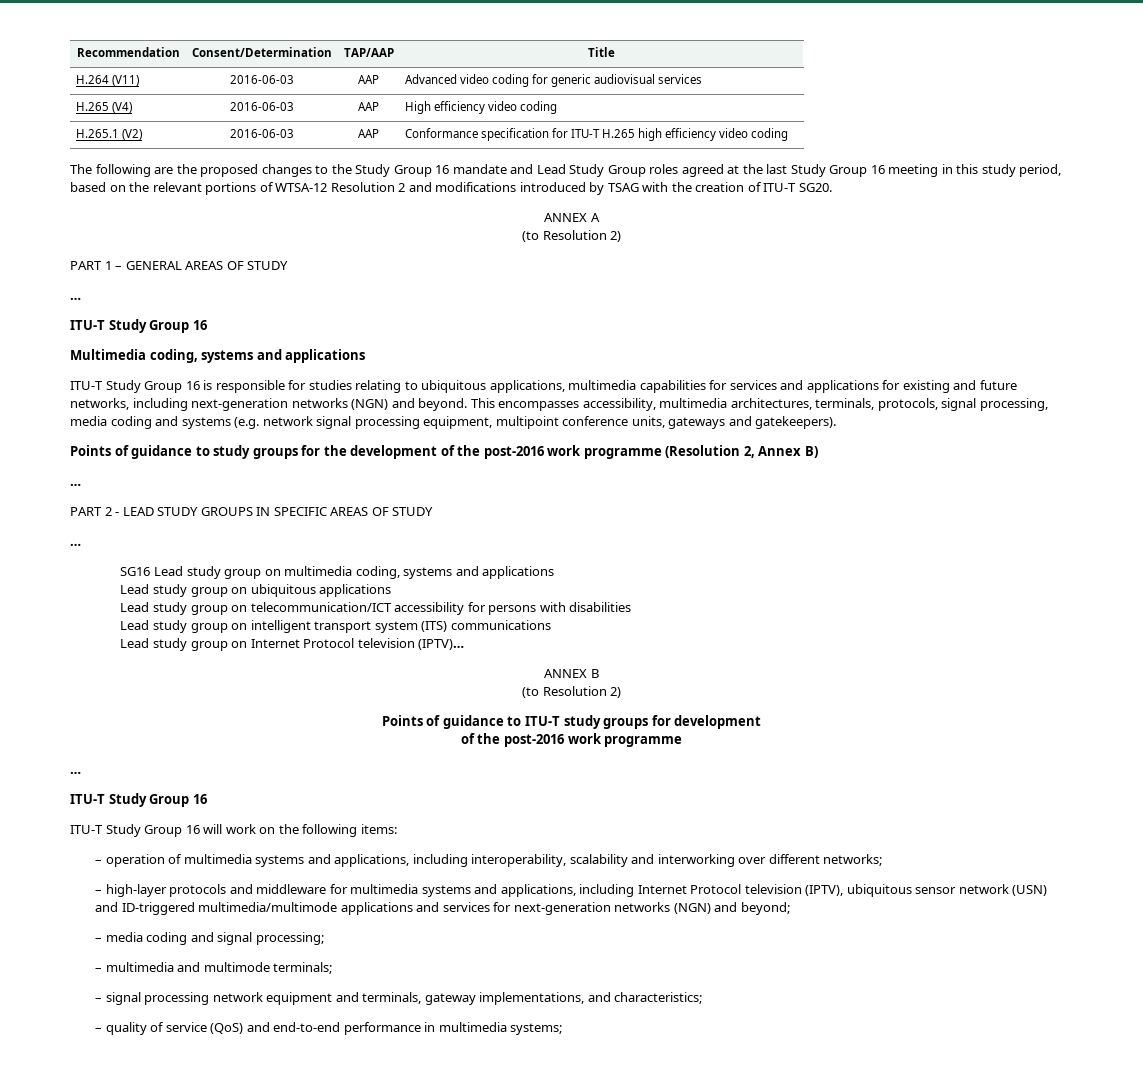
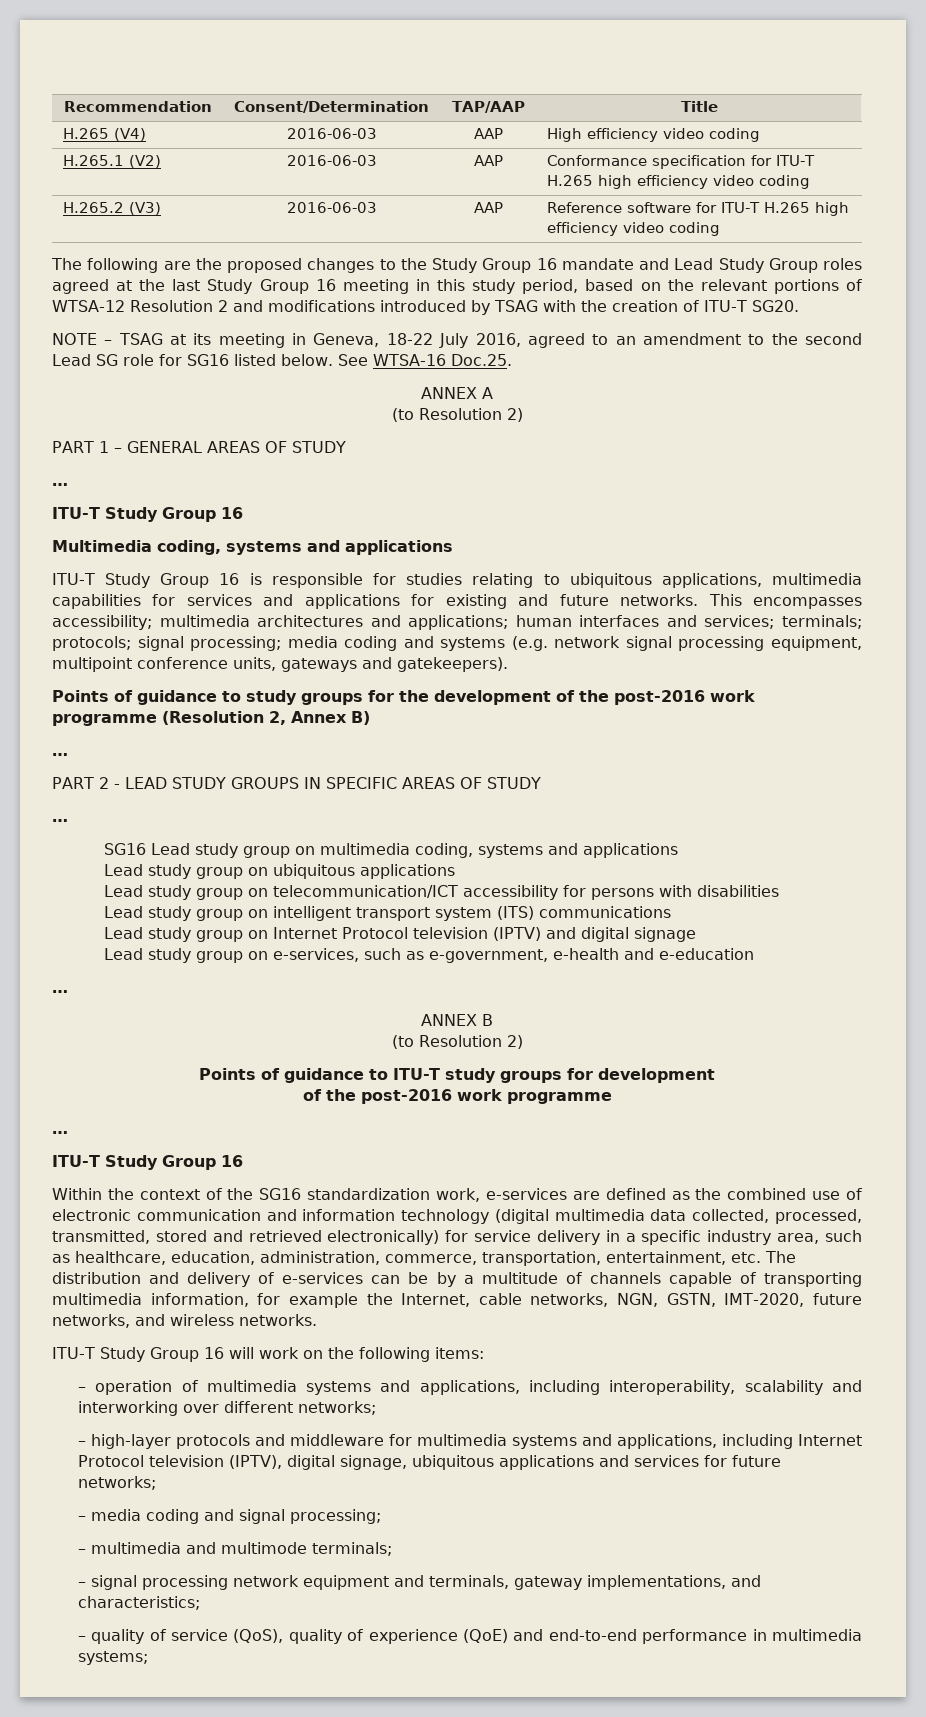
- H.264 (V11) | 2016-06-03 | AAP | Advanced video coding for generic audiovisual services
+ H.265.2 (V3) | 2016-06-03 | AAP | Reference software for ITU-T H.265 high efficiency video coding
+ NOTE – TSAG at its meeting in Geneva, 18-22 July 2016, agreed to an amendment to the second Lead SG role for SG16 listed below. See WTSA-16 Doc.25.
- ITU-T Study Group 16 is responsible for studies relating to ubiquitous applications, multimedia capabilities for services and applications for existing and future networks, including next-generation networks (NGN) and beyond. This encompasses accessibility, multimedia architectures, terminals, protocols, signal processing, media coding and systems (e.g. network signal processing equipment, multipoint conference units, gateways and gatekeepers).
+ ITU-T Study Group 16 is responsible for studies relating to ubiquitous applications, multimedia capabilities for services and applications for existing and future networks. This encompasses accessibility; multimedia architectures and applications; human interfaces and services; terminals; protocols; signal processing; media coding and systems (e.g. network signal processing equipment, multipoint conference units, gateways and gatekeepers).
- Lead study group on Internet Protocol television (IPTV)…
+ Lead study group on Internet Protocol television (IPTV) and digital signage
+ Lead study group on e-services, such as e-government, e-health and e-education
+ …
+ Within the context of the SG16 standardization work, e-services are defined as the combined use of electronic communication and information technology (digital multimedia data collected, processed, transmitted, stored and retrieved electronically) for service delivery in a specific industry area, such as healthcare, education, administration, commerce, transportation, entertainment, etc. The distribution and delivery of e-services can be by a multitude of channels capable of transporting multimedia information, for example the Internet, cable networks, NGN, GSTN, IMT-2020, future networks, and wireless networks.
- – high-layer protocols and middleware for multimedia systems and applications, including Internet Protocol television (IPTV), ubiquitous sensor network (USN) and ID-triggered multimedia/multimode applications and services for next-generation networks (NGN) and beyond;
+ – high-layer protocols and middleware for multimedia systems and applications, including Internet Protocol television (IPTV), digital signage, ubiquitous applications and services for future networks;
- – quality of service (QoS) and end-to-end performance in multimedia systems;
+ – quality of service (QoS), quality of experience (QoE) and end-to-end performance in multimedia systems;

